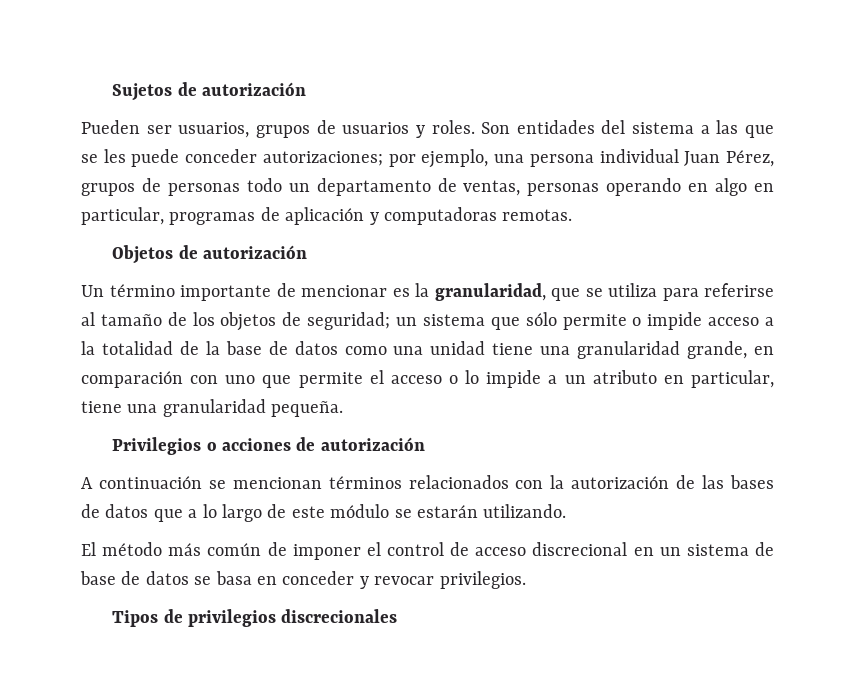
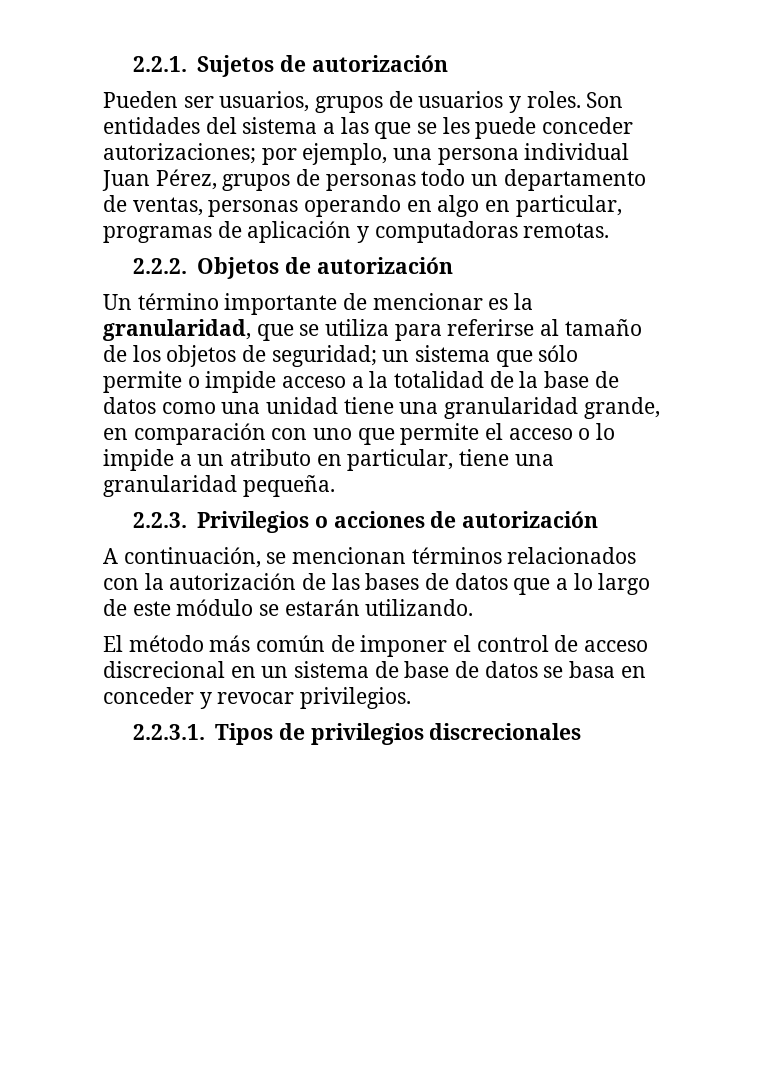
- Sujetos de autorización
+ 2.2.1. Sujetos de autorización
- Objetos de autorización
+ 2.2.2. Objetos de autorización
- Privilegios o acciones de autorización
+ 2.2.3. Privilegios o acciones de autorización
- A continuación se mencionan términos relacionados con la autorización de las bases de datos que a lo largo de este módulo se estarán utilizando.
+ A continuación, se mencionan términos relacionados con la autorización de las bases de datos que a lo largo de este módulo se estarán utilizando.
- Tipos de privilegios discrecionales
+ 2.2.3.1. Tipos de privilegios discrecionales

